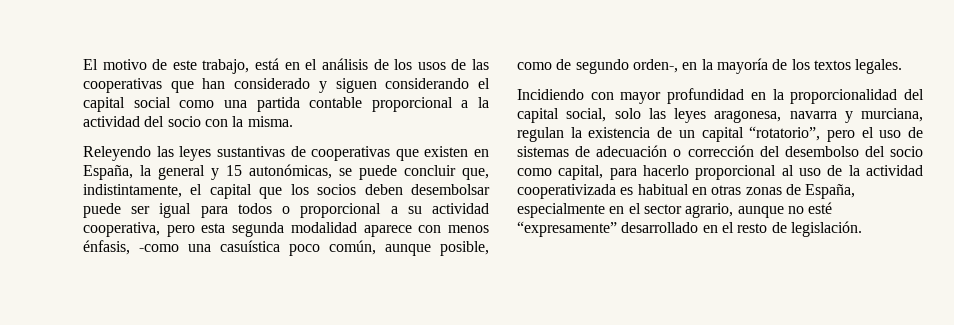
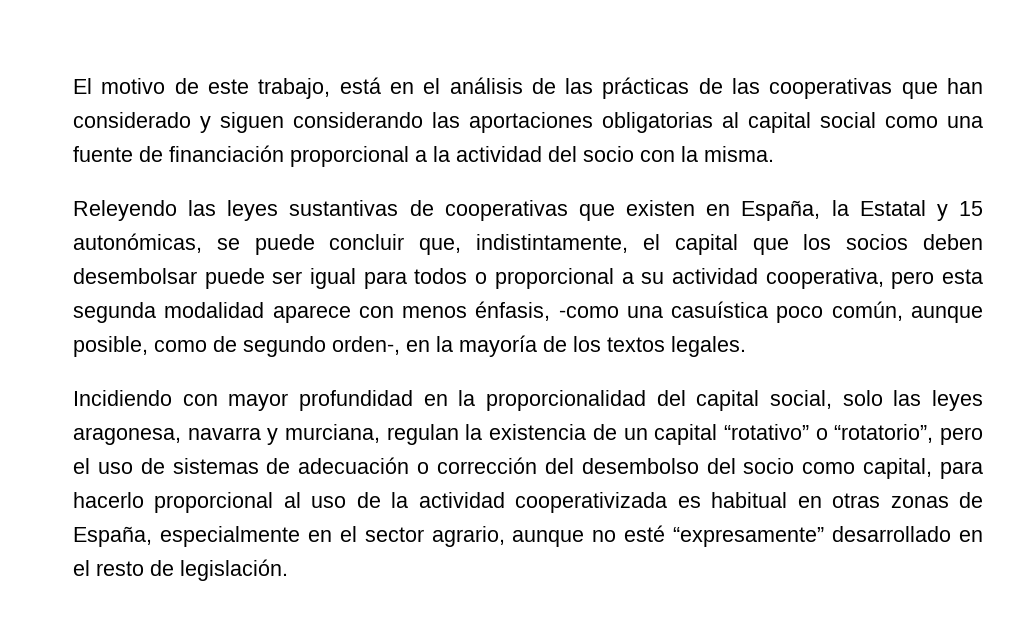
- El motivo de este trabajo, está en el análisis de los usos de las cooperativas que han considerado y siguen considerando el capital social como una partida contable proporcional a la actividad del socio con la misma.
+ El motivo de este trabajo, está en el análisis de las prácticas de las cooperativas que han considerado y siguen considerando las aportaciones obligatorias al capital social como una fuente de financiación proporcional a la actividad del socio con la misma.
- Releyendo las leyes sustantivas de cooperativas que existen en España, la general y 15 autonómicas, se puede concluir que, indistintamente, el capital que los socios deben desembolsar puede ser igual para todos o proporcional a su actividad cooperativa, pero esta segunda modalidad aparece con menos énfasis, -como una casuística poco común, aunque posible, como de segundo orden-, en la mayoría de los textos legales.
+ Releyendo las leyes sustantivas de cooperativas que existen en España, la Estatal y 15 autonómicas, se puede concluir que, indistintamente, el capital que los socios deben desembolsar puede ser igual para todos o proporcional a su actividad cooperativa, pero esta segunda modalidad aparece con menos énfasis, -como una casuística poco común, aunque posible, como de segundo orden-, en la mayoría de los textos legales.
- Incidiendo con mayor profundidad en la proporcionalidad del capital social, solo las leyes aragonesa, navarra y murciana, regulan la existencia de un capital “rotatorio”, pero el uso de sistemas de adecuación o corrección del desembolso del socio como capital, para hacerlo proporcional al uso de la actividad cooperativizada es habitual en otras zonas de España, especialmente en el sector agrario, aunque no esté “expresamente” desarrollado en el resto de legislación.
+ Incidiendo con mayor profundidad en la proporcionalidad del capital social, solo las leyes aragonesa, navarra y murciana, regulan la existencia de un capital “rotativo” o “rotatorio”, pero el uso de sistemas de adecuación o corrección del desembolso del socio como capital, para hacerlo proporcional al uso de la actividad cooperativizada es habitual en otras zonas de España, especialmente en el sector agrario, aunque no esté “expresamente” desarrollado en el resto de legislación.

